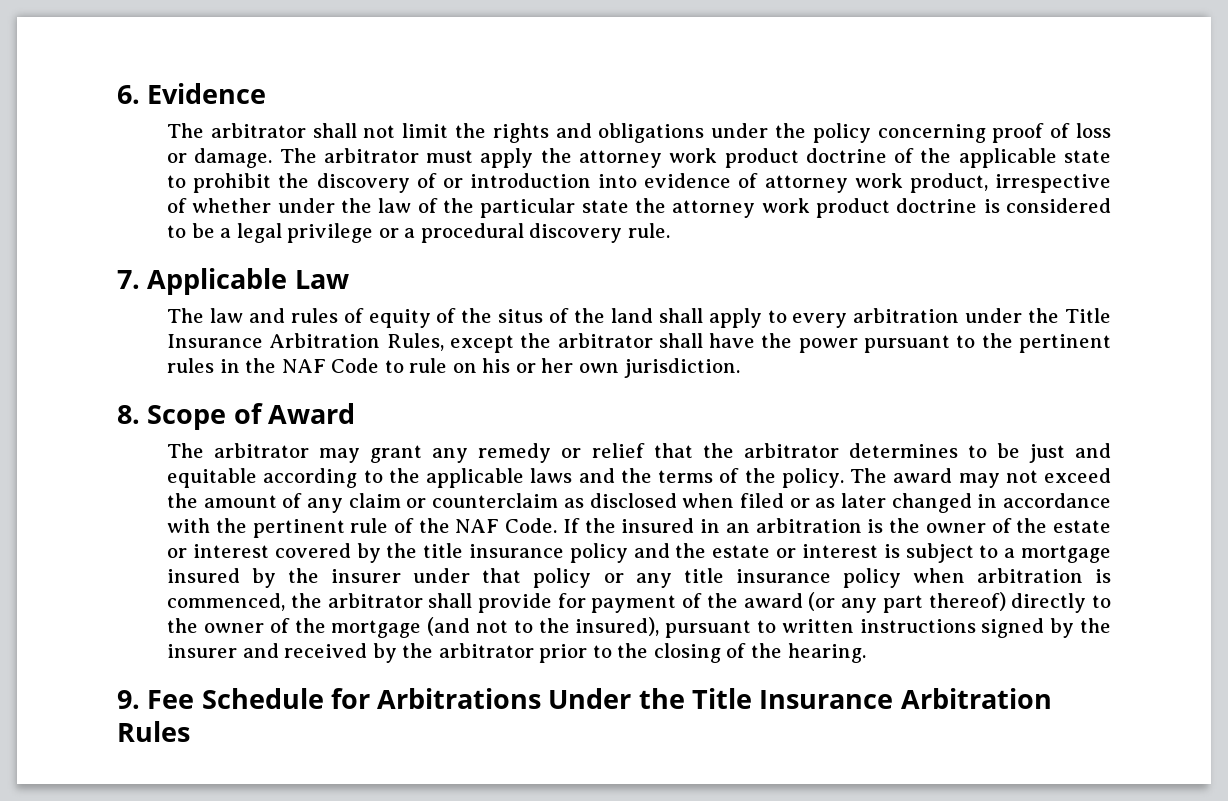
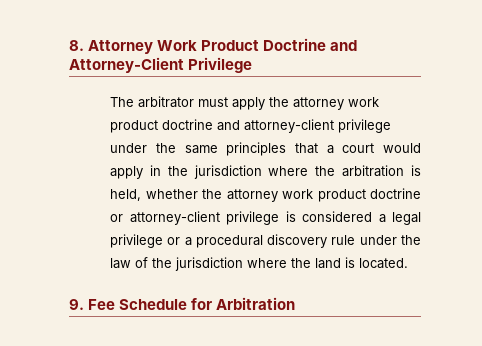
- 6. Evidence
- The arbitrator shall not limit the rights and obligations under the policy concerning proof of loss or damage. The arbitrator must apply the attorney work product doctrine of the applicable state to prohibit the discovery of or introduction into evidence of attorney work product, irrespective of whether under the law of the particular state the attorney work product doctrine is considered to be a legal privilege or a procedural discovery rule.
- 7. Applicable Law
- The law and rules of equity of the situs of the land shall apply to every arbitration under the Title Insurance Arbitration Rules, except the arbitrator shall have the power pursuant to the pertinent rules in the NAF Code to rule on his or her own jurisdiction.
- 8. Scope of Award
- The arbitrator may grant any remedy or relief that the arbitrator determines to be just and equitable according to the applicable laws and the terms of the policy. The award may not exceed the amount of any claim or counterclaim as disclosed when filed or as later changed in accordance with the pertinent rule of the NAF Code. If the insured in an arbitration is the owner of the estate or interest covered by the title insurance policy and the estate or interest is subject to a mortgage insured by the insurer under that policy or any title insurance policy when arbitration is commenced, the arbitrator shall provide for payment of the award (or any part thereof) directly to the owner of the mortgage (and not to the insured), pursuant to written instructions signed by the insurer and received by the arbitrator prior to the closing of the hearing.
- 9. Fee Schedule for Arbitrations Under the Title Insurance Arbitration Rules
+ 8. Attorney Work Product Doctrine and Attorney-Client Privilege
+ The arbitrator must apply the attorney work product doctrine and attorney-client privilege under the same principles that a court would apply in the jurisdiction where the arbitration is held, whether the attorney work product doctrine or attorney-client privilege is considered a legal privilege or a procedural discovery rule under the law of the jurisdiction where the land is located.
+ 9. Fee Schedule for Arbitration

